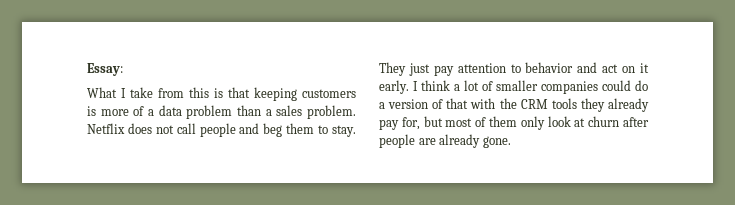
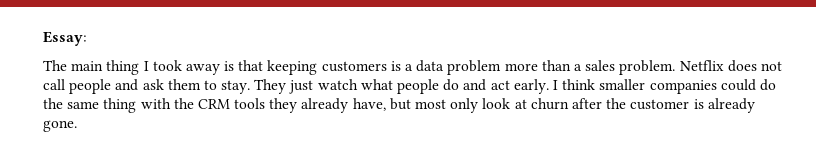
- What I take from this is that keeping customers is more of a data problem than a sales problem.
+ The main thing I took away is that keeping customers is a data problem more than a sales problem.
- Netflix does not call people and beg them to stay.
+ Netflix does not call people and ask them to stay.
- They just pay attention to behavior and act on it early. I think a lot of smaller companies could do a version of that with the CRM tools they already pay for, but most of them only look at churn after people are already gone.
+ They just watch what people do and act early. I think smaller companies could do the same thing with the CRM tools they already have, but most only look at churn after the customer is already gone.

